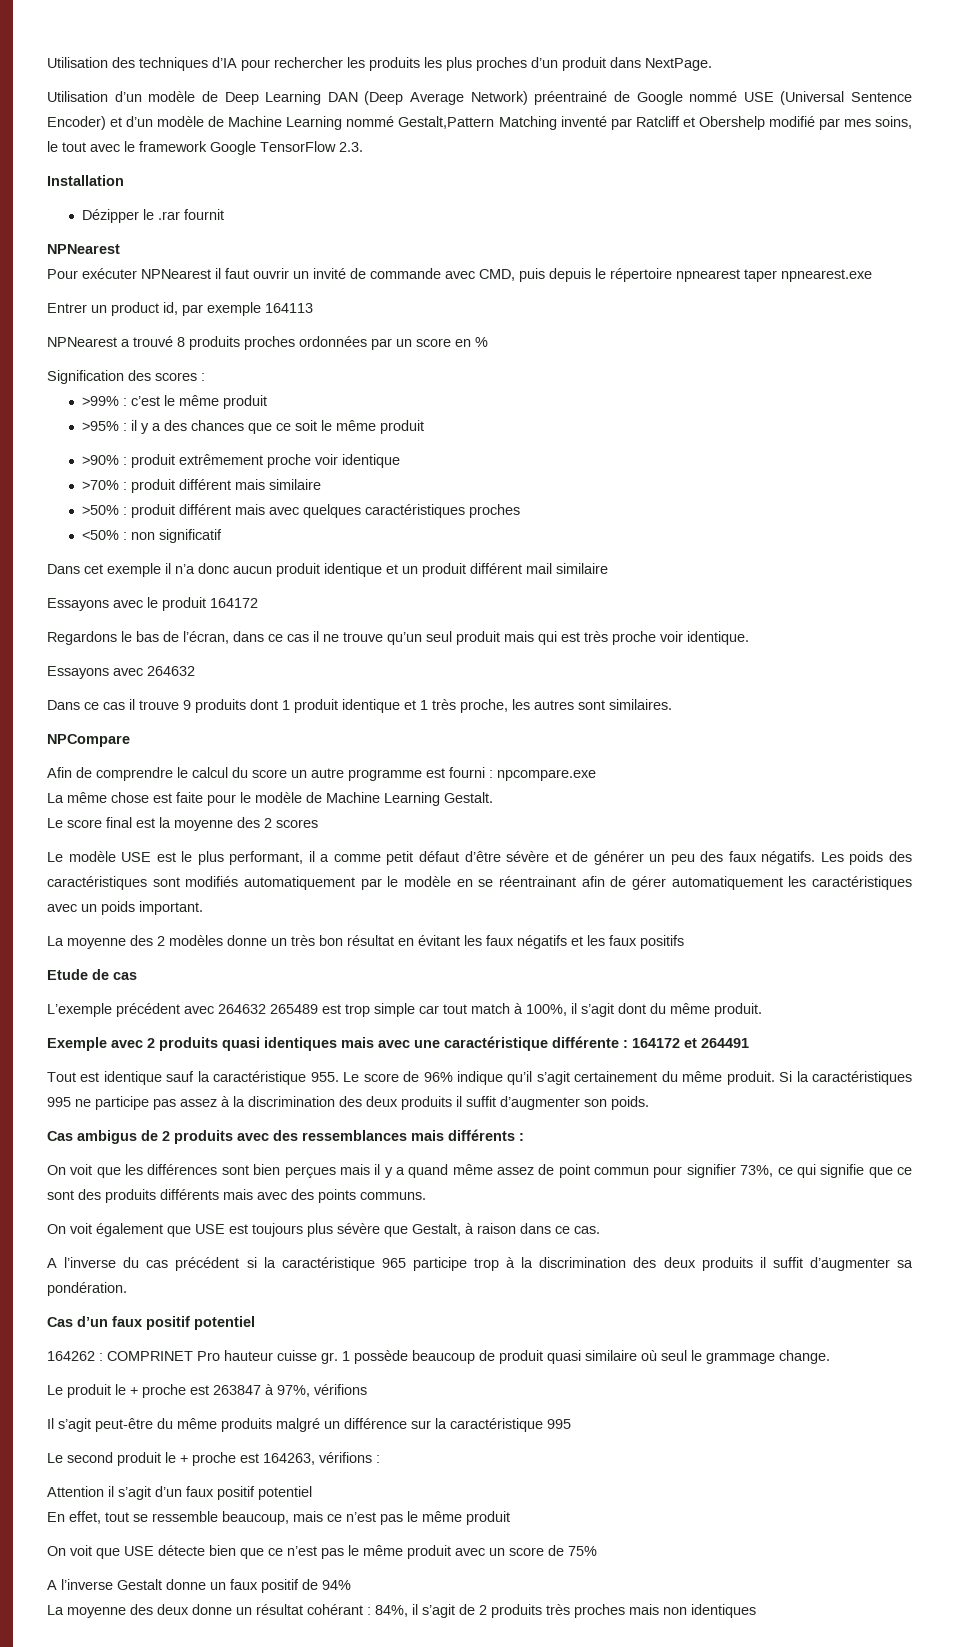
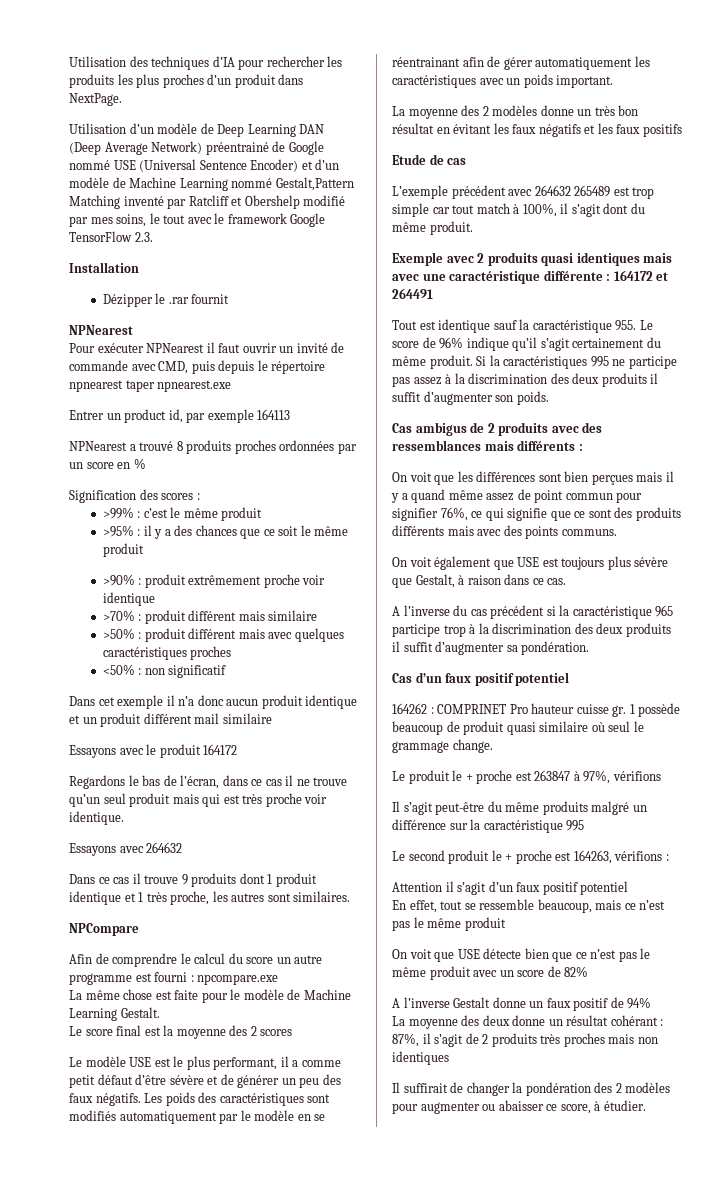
- On voit que les différences sont bien perçues mais il y a quand même assez de point commun pour signifier 73%, ce qui signifie que ce sont des produits différents mais avec des points communs.
+ On voit que les différences sont bien perçues mais il y a quand même assez de point commun pour signifier 76%, ce qui signifie que ce sont des produits différents mais avec des points communs.
- On voit que USE détecte bien que ce n’est pas le même produit avec un score de 75%
+ On voit que USE détecte bien que ce n’est pas le même produit avec un score de 82%
- La moyenne des deux donne un résultat cohérant : 84%, il s’agit de 2 produits très proches mais non identiques
+ La moyenne des deux donne un résultat cohérant : 87%, il s’agit de 2 produits très proches mais non identiques
+ Il suffirait de changer la pondération des 2 modèles pour augmenter ou abaisser ce score, à étudier.

